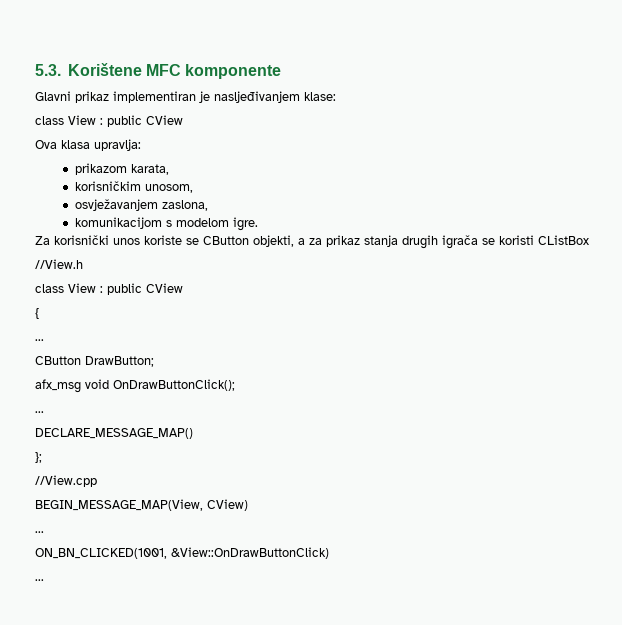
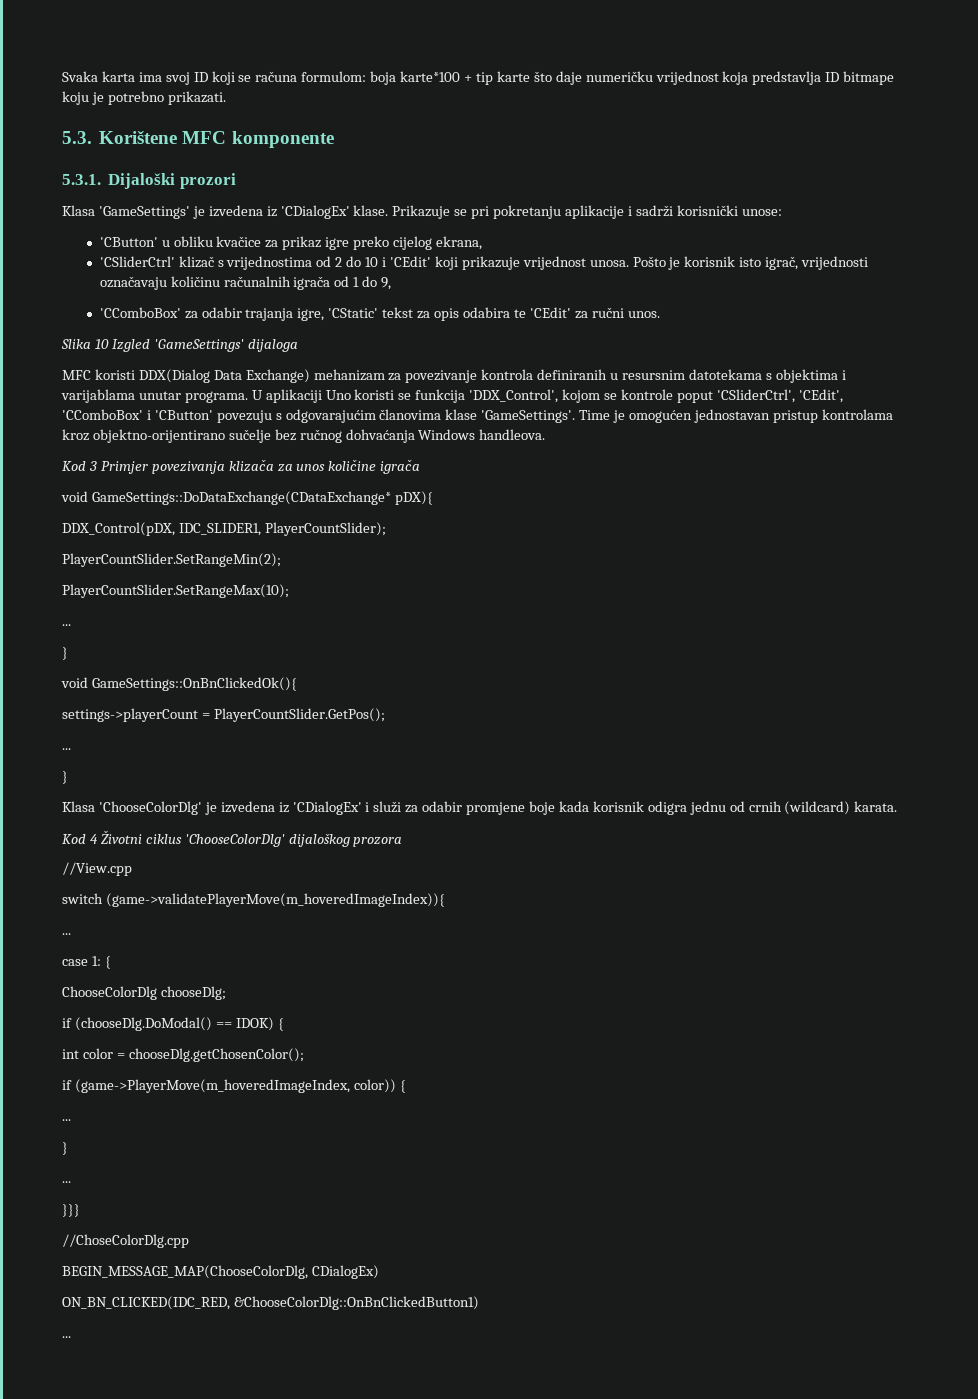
+ Svaka karta ima svoj ID koji se računa formulom: boja karte*100 + tip karte što daje numeričku vrijednost koja predstavlja ID bitmape koju je potrebno prikazati.
  5.3. Korištene MFC komponente
- Glavni prikaz implementiran je nasljeđivanjem klase:
- class View : public CView
- Ova klasa upravlja:
- prikazom karata,
- korisničkim unosom,
- osvježavanjem zaslona,
- komunikacijom s modelom igre.
- Za korisnički unos koriste se CButton objekti, a za prikaz stanja drugih igrača se koristi CListBox
- //View.h
- class View : public CView
- {
+ 5.3.1. Dijaloški prozori
+ Klasa 'GameSettings' je izvedena iz 'CDialogEx' klase. Prikazuje se pri pokretanju aplikacije i sadrži korisnički unose:
+ 'CButton' u obliku kvačice za prikaz igre preko cijelog ekrana,
+ 'CSliderCtrl' klizač s vrijednostima od 2 do 10 i 'CEdit' koji prikazuje vrijednost unosa. Pošto je korisnik isto igrač, vrijednosti označavaju količinu računalnih igrača od 1 do 9,
+ 'CComboBox' za odabir trajanja igre, 'CStatic' tekst za opis odabira te 'CEdit' za ručni unos.
+ Slika 10 Izgled 'GameSettings' dijaloga
+ MFC koristi DDX(Dialog Data Exchange) mehanizam za povezivanje kontrola definiranih u resursnim datotekama s objektima i varijablama unutar programa. U aplikaciji Uno koristi se funkcija 'DDX_Control', kojom se kontrole poput 'CSliderCtrl', 'CEdit', 'CComboBox' i 'CButton' povezuju s odgovarajućim članovima klase 'GameSettings'. Time je omogućen jednostavan pristup kontrolama kroz objektno-orijentirano sučelje bez ručnog dohvaćanja Windows handleova.
+ Kod 3 Primjer povezivanja klizača za unos količine igrača
+ void GameSettings::DoDataExchange(CDataExchange* pDX){
+ DDX_Control(pDX, IDC_SLIDER1, PlayerCountSlider);
+ PlayerCountSlider.SetRangeMin(2);
+ PlayerCountSlider.SetRangeMax(10);
  ...
- CButton DrawButton;
- afx_msg void OnDrawButtonClick();
+ }
+ void GameSettings::OnBnClickedOk(){
+ settings->playerCount = PlayerCountSlider.GetPos();
  ...
- DECLARE_MESSAGE_MAP()
- };
+ }
+ Klasa 'ChooseColorDlg' je izvedena iz 'CDialogEx' i služi za odabir promjene boje kada korisnik odigra jednu od crnih (wildcard) karata.
+ Kod 4 Životni ciklus 'ChooseColorDlg' dijaloškog prozora
  //View.cpp
- BEGIN_MESSAGE_MAP(View, CView)
+ switch (game->validatePlayerMove(m_hoveredImageIndex)){
  ...
- ON_BN_CLICKED(1001, &View::OnDrawButtonClick)
+ case 1: {
+ ChooseColorDlg chooseDlg;
+ if (chooseDlg.DoModal() == IDOK) {
+ int color = chooseDlg.getChosenColor();
+ if (game->PlayerMove(m_hoveredImageIndex, color)) {
+ ...
+ }
+ ...
+ }}}
+ //ChoseColorDlg.cpp
+ BEGIN_MESSAGE_MAP(ChooseColorDlg, CDialogEx)
+ ON_BN_CLICKED(IDC_RED, &ChooseColorDlg::OnBnClickedButton1)

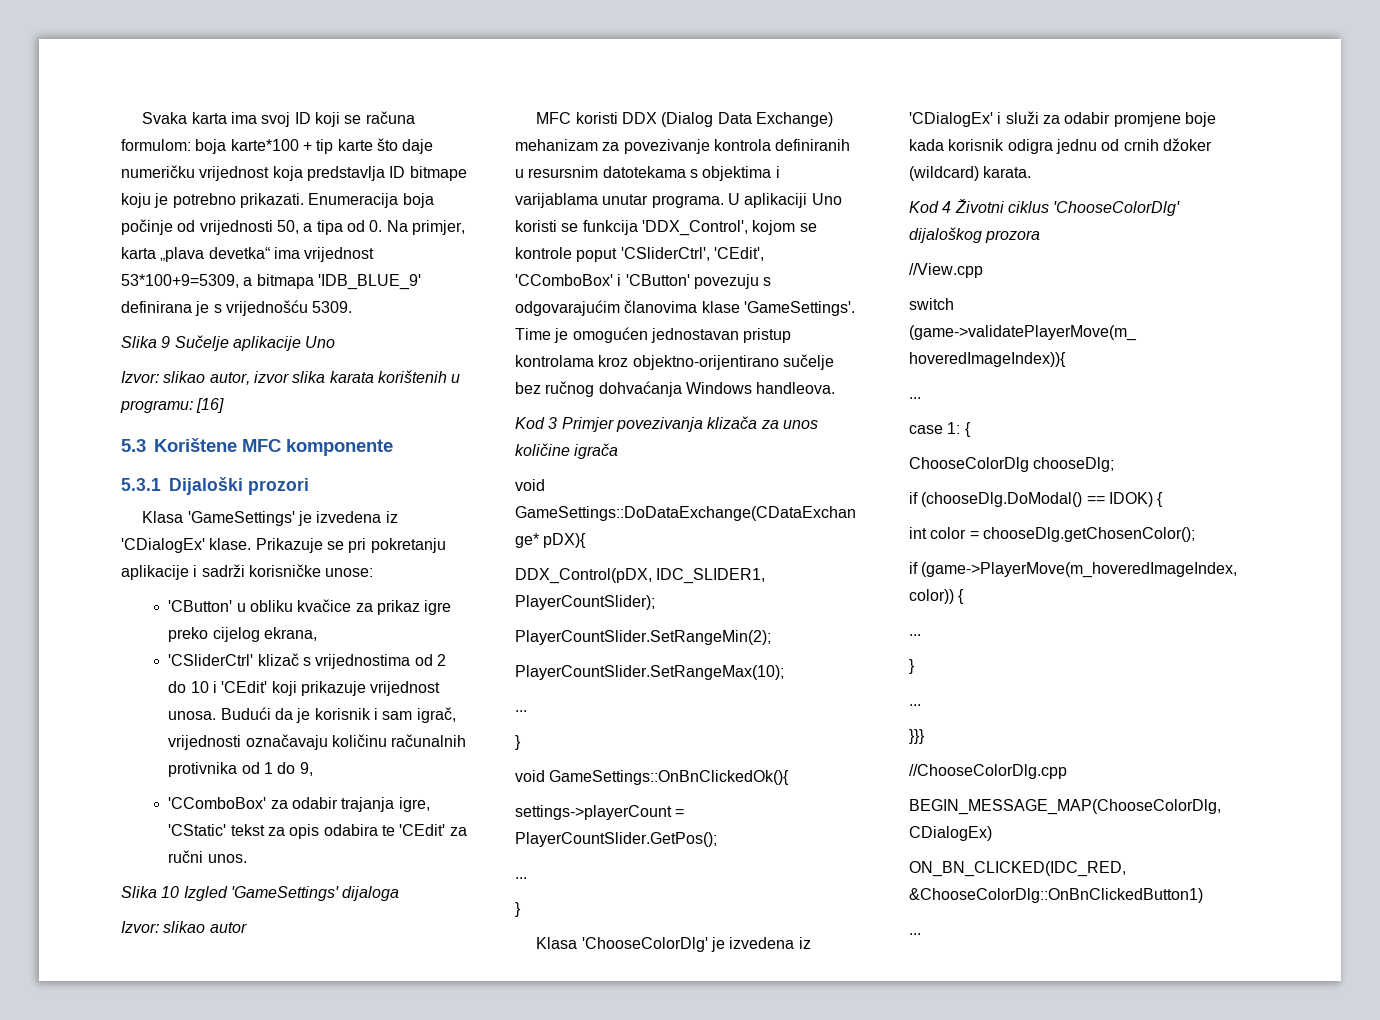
- Svaka karta ima svoj ID koji se računa formulom: boja karte*100 + tip karte što daje numeričku vrijednost koja predstavlja ID bitmape koju je potrebno prikazati.
- 5.3. Korištene MFC komponente
+ Svaka karta ima svoj ID koji se računa formulom: boja karte*100 + tip karte što daje numeričku vrijednost koja predstavlja ID bitmape koju je potrebno prikazati. Enumeracija boja počinje od vrijednosti 50, a tipa od 0. Na primjer, karta „plava devetka“ ima vrijednost 53*100+9=5309, a bitmapa 'IDB_BLUE_9' definirana je s vrijednošću 5309.
+ Slika 9 Sučelje aplikacije Uno
+ Izvor: slikao autor, izvor slika karata korištenih u programu: [16]
+ 5.3 Korištene MFC komponente
- 5.3.1. Dijaloški prozori
+ 5.3.1 Dijaloški prozori
- Prikazuje se pri pokretanju aplikacije i sadrži korisnički unose:
+ Prikazuje se pri pokretanju aplikacije i sadrži korisničke unose:
- Pošto je korisnik isto igrač, vrijednosti označavaju količinu računalnih igrača od 1 do 9,
+ Budući da je korisnik i sam igrač, vrijednosti označavaju količinu računalnih protivnika od 1 do 9,
+ Izvor: slikao autor
- MFC koristi DDX(Dialog Data Exchange) mehanizam za povezivanje kontrola definiranih u resursnim datotekama s objektima i varijablama unutar programa.
+ MFC koristi DDX (Dialog Data Exchange) mehanizam za povezivanje kontrola definiranih u resursnim datotekama s objektima i varijablama unutar programa.
- Klasa 'ChooseColorDlg' je izvedena iz 'CDialogEx' i služi za odabir promjene boje kada korisnik odigra jednu od crnih (wildcard) karata.
+ Klasa 'ChooseColorDlg' je izvedena iz 'CDialogEx' i služi za odabir promjene boje kada korisnik odigra jednu od crnih džoker (wildcard) karata.
- //ChoseColorDlg.cpp
+ //ChooseColorDlg.cpp

